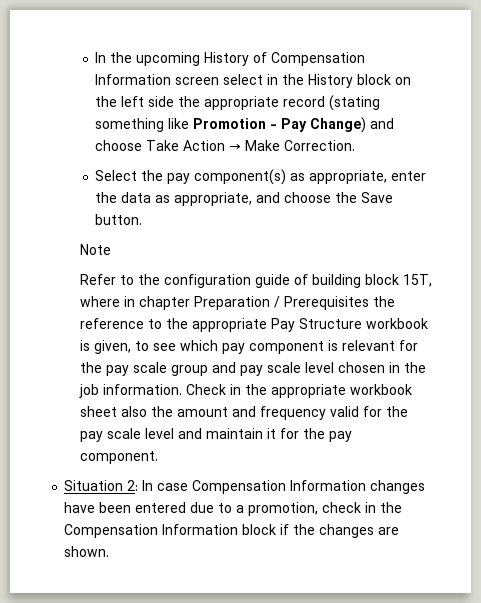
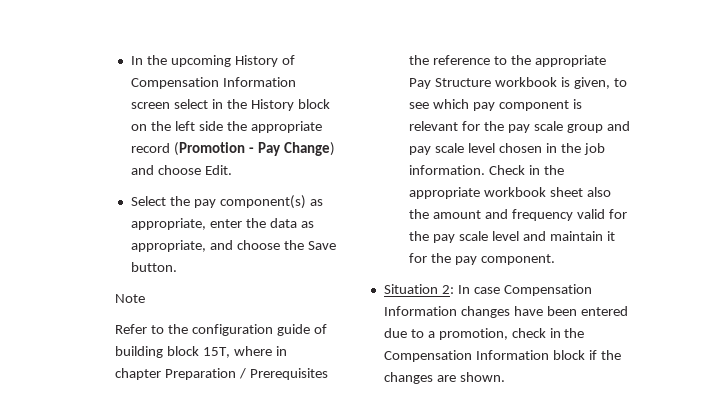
- In the upcoming History of Compensation Information screen select in the History block on the left side the appropriate record (stating something like Promotion - Pay Change) and choose Take Action → Make Correction.
+ In the upcoming History of Compensation Information screen select in the History block on the left side the appropriate record (Promotion - Pay Change) and choose Edit.

